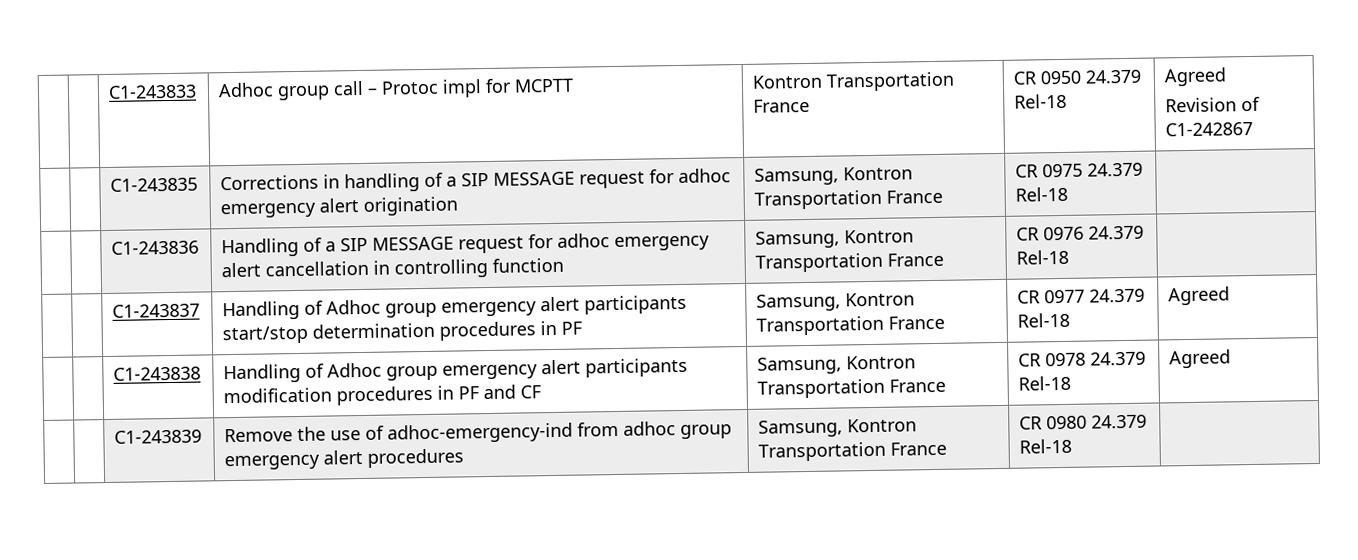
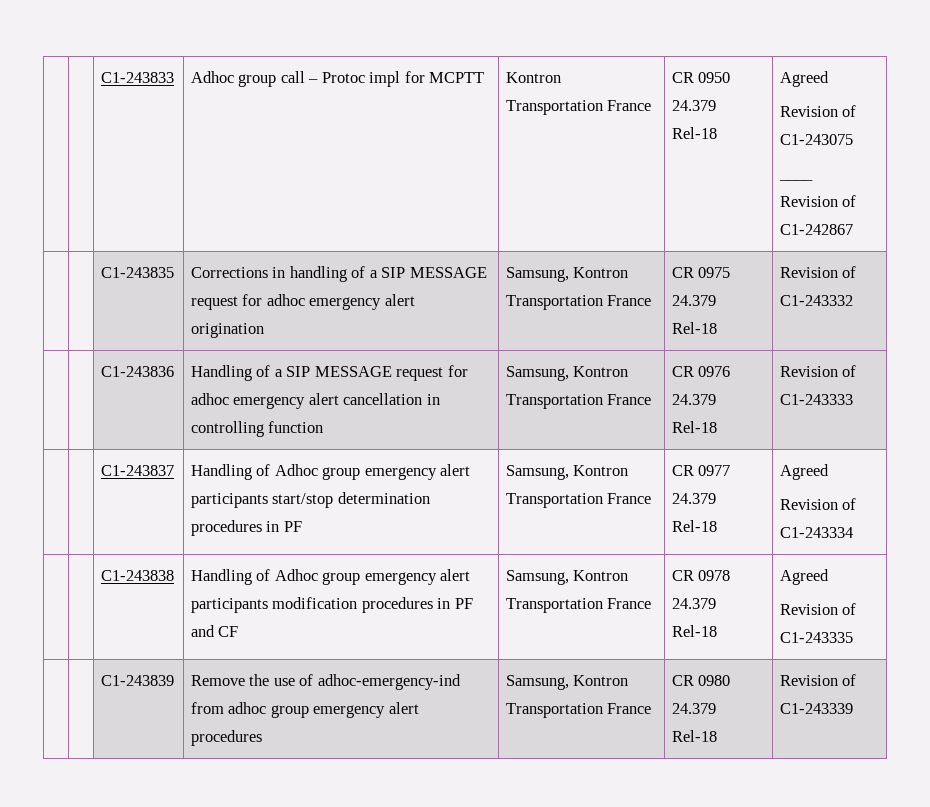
  | | C1-243833 | Adhoc group call – Protoc impl for MCPTT | Kontron Transportation France | CR 0950 24.379 Rel-18 | Agreed
+ Revision of C1-243075
+ ____
- | | C1-243835 | Corrections in handling of a SIP MESSAGE request for adhoc emergency alert origination | Samsung, Kontron Transportation France | CR 0975 24.379 Rel-18 |
+ | | C1-243835 | Corrections in handling of a SIP MESSAGE request for adhoc emergency alert origination | Samsung, Kontron Transportation France | CR 0975 24.379 Rel-18 | Revision of C1-243332
- | | C1-243836 | Handling of a SIP MESSAGE request for adhoc emergency alert cancellation in controlling function | Samsung, Kontron Transportation France | CR 0976 24.379 Rel-18 |
+ | | C1-243836 | Handling of a SIP MESSAGE request for adhoc emergency alert cancellation in controlling function | Samsung, Kontron Transportation France | CR 0976 24.379 Rel-18 | Revision of C1-243333
  | | C1-243837 | Handling of Adhoc group emergency alert participants start/stop determination procedures in PF | Samsung, Kontron Transportation France | CR 0977 24.379 Rel-18 | Agreed
+ Revision of C1-243334
  | | C1-243838 | Handling of Adhoc group emergency alert participants modification procedures in PF and CF | Samsung, Kontron Transportation France | CR 0978 24.379 Rel-18 | Agreed
+ Revision of C1-243335
- | | C1-243839 | Remove the use of adhoc-emergency-ind from adhoc group emergency alert procedures | Samsung, Kontron Transportation France | CR 0980 24.379 Rel-18 |
+ | | C1-243839 | Remove the use of adhoc-emergency-ind from adhoc group emergency alert procedures | Samsung, Kontron Transportation France | CR 0980 24.379 Rel-18 | Revision of C1-243339

